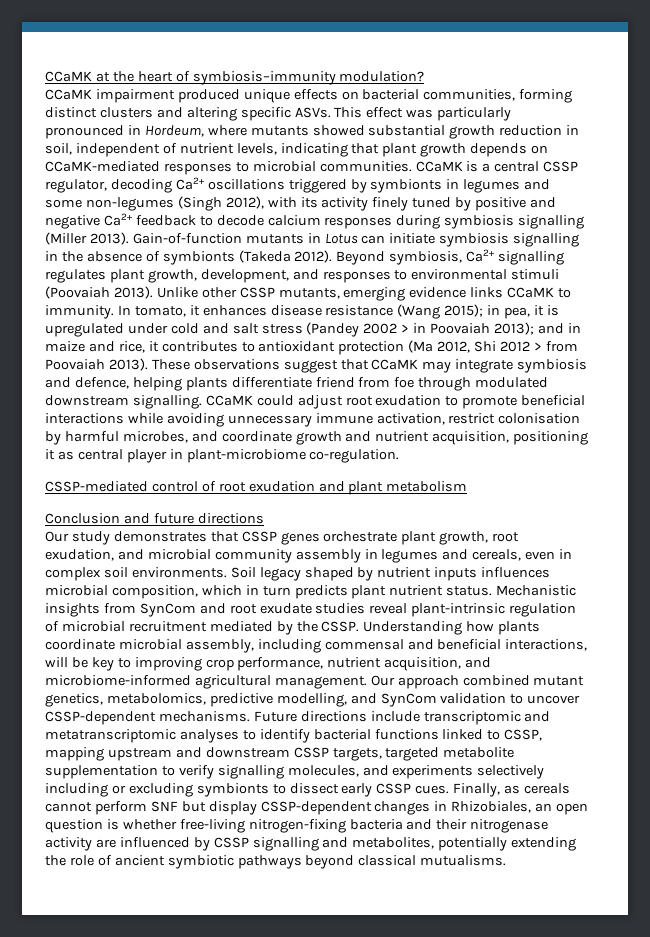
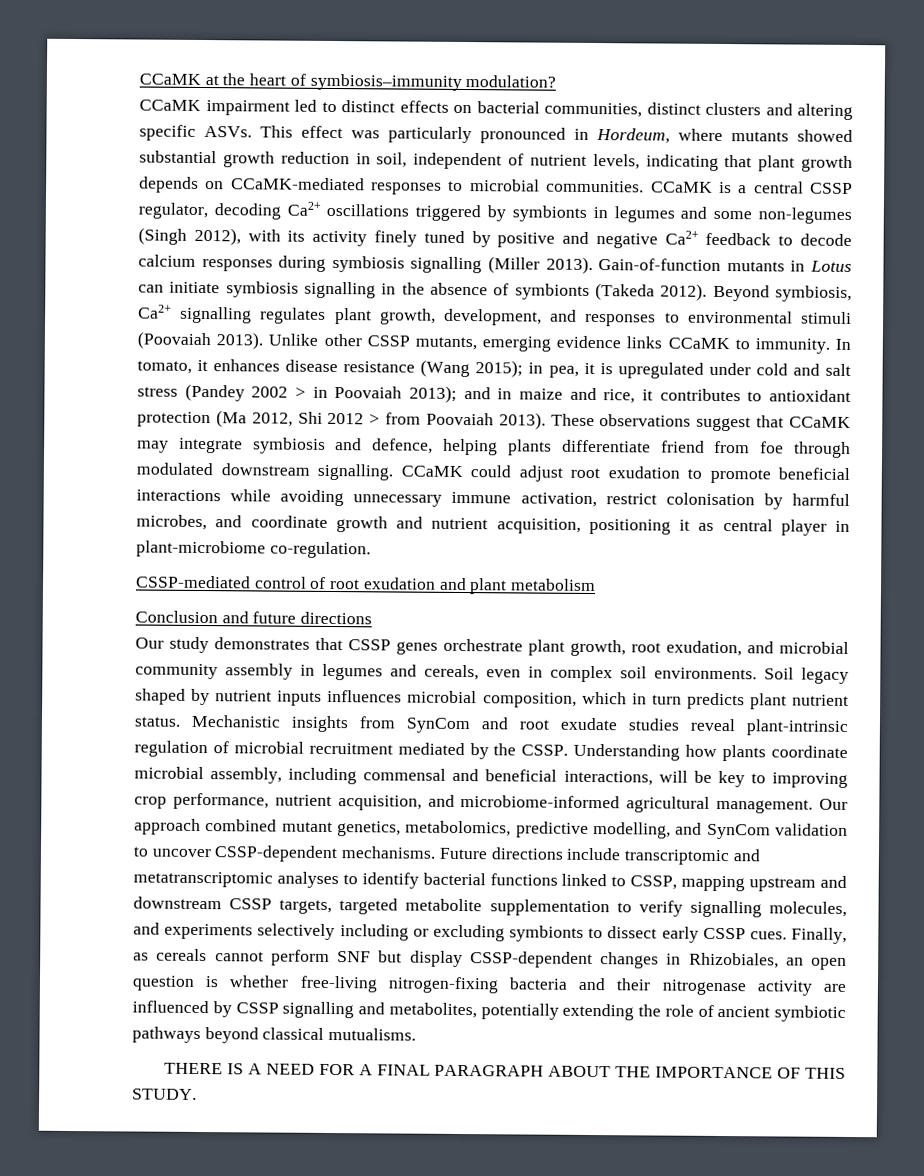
- CCaMK impairment produced unique effects on bacterial communities, forming distinct clusters and altering specific ASVs.
+ CCaMK impairment led to distinct effects on bacterial communities, distinct clusters and altering specific ASVs.
+ THERE IS A NEED FOR A FINAL PARAGRAPH ABOUT THE IMPORTANCE OF THIS STUDY.

